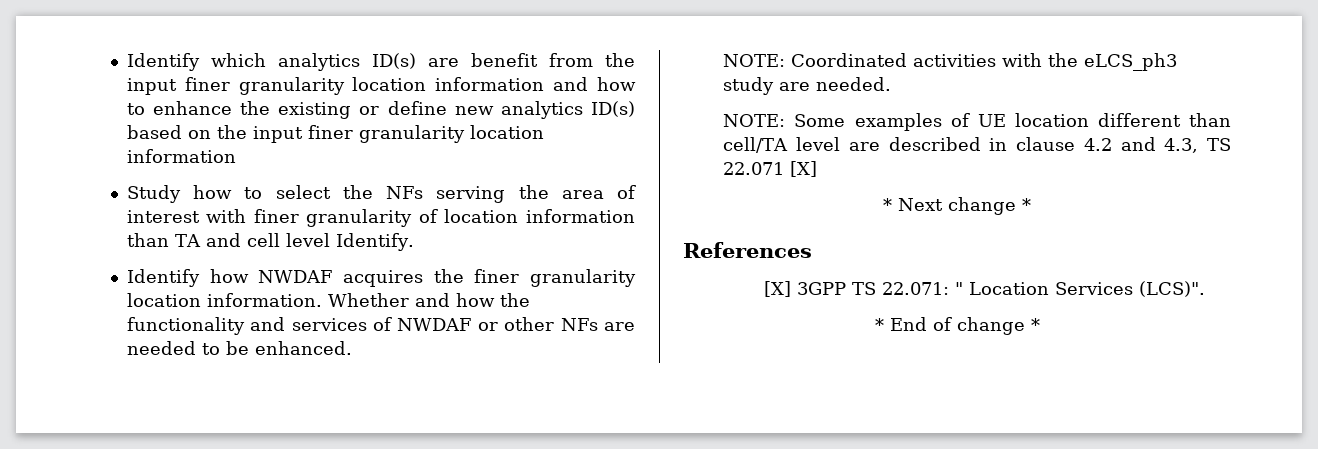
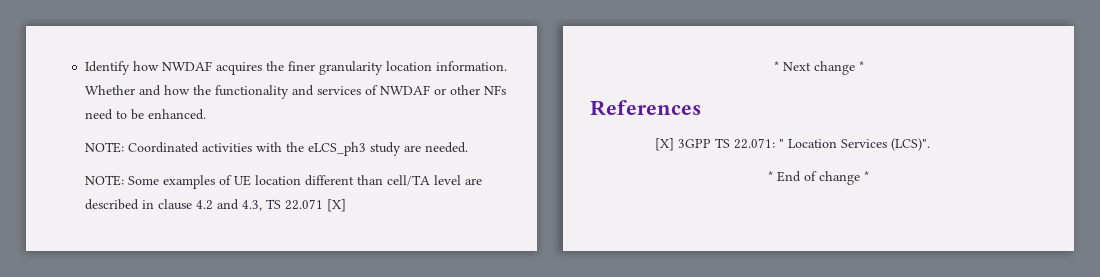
- Identify which analytics ID(s) are benefit from the input finer granularity location information and how to enhance the existing or define new analytics ID(s) based on the input finer granularity location information
- Study how to select the NFs serving the area of interest with finer granularity of location information than TA and cell level Identify.
- Whether and how the functionality and services of NWDAF or other NFs are needed to be enhanced.
+ Whether and how the functionality and services of NWDAF or other NFs need to be enhanced.

